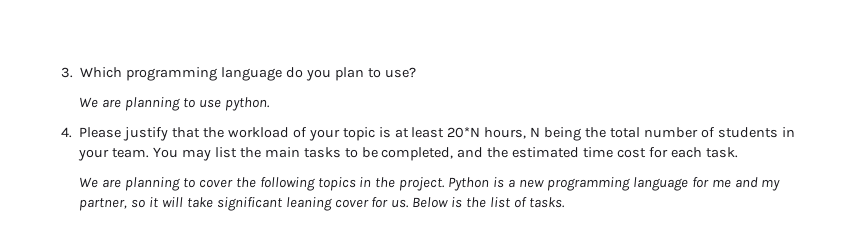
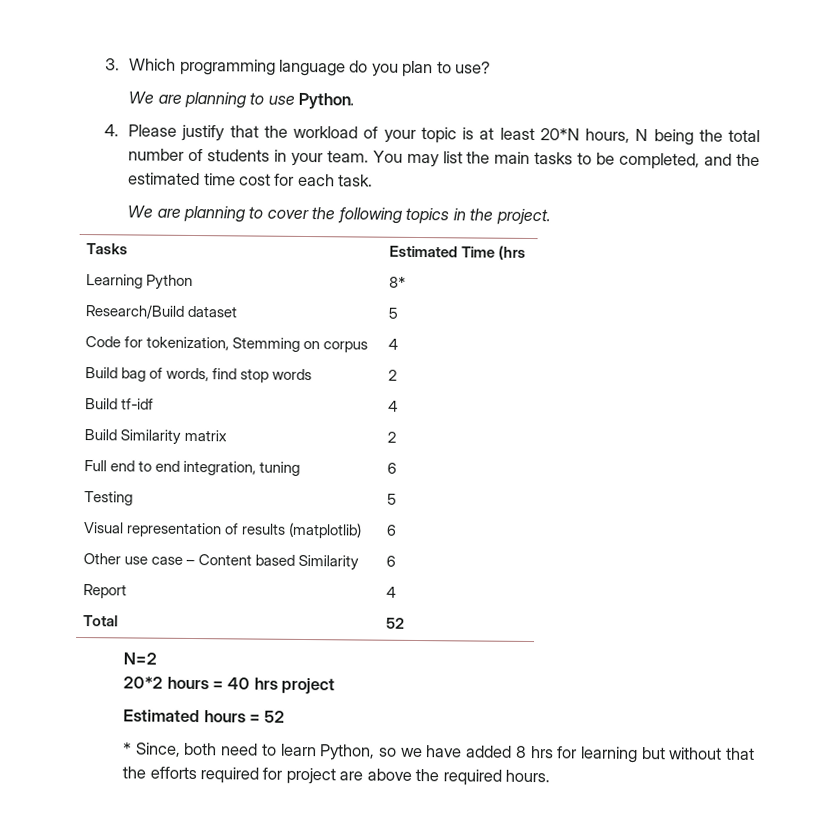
- We are planning to use python.
+ We are planning to use Python.
- We are planning to cover the following topics in the project. Python is a new programming language for me and my partner, so it will take significant leaning cover for us. Below is the list of tasks.
+ We are planning to cover the following topics in the project.
+ Tasks | Estimated Time (hrs
+ Learning Python | 8*
+ Research/Build dataset | 5
+ Code for tokenization, Stemming on corpus | 4
+ Build bag of words, find stop words | 2
+ Build tf-idf | 4
+ Build Similarity matrix | 2
+ Full end to end integration, tuning | 6
+ Testing | 5
+ Visual representation of results (matplotlib) | 6
+ Other use case – Content based Similarity | 6
+ Report | 4
+ Total | 52
+ N=2
+ 20*2 hours = 40 hrs project
+ Estimated hours = 52
+ * Since, both need to learn Python, so we have added 8 hrs for learning but without that the efforts required for project are above the required hours.

